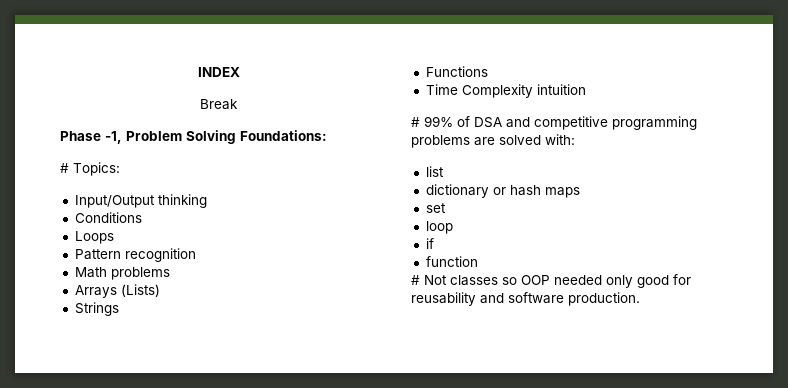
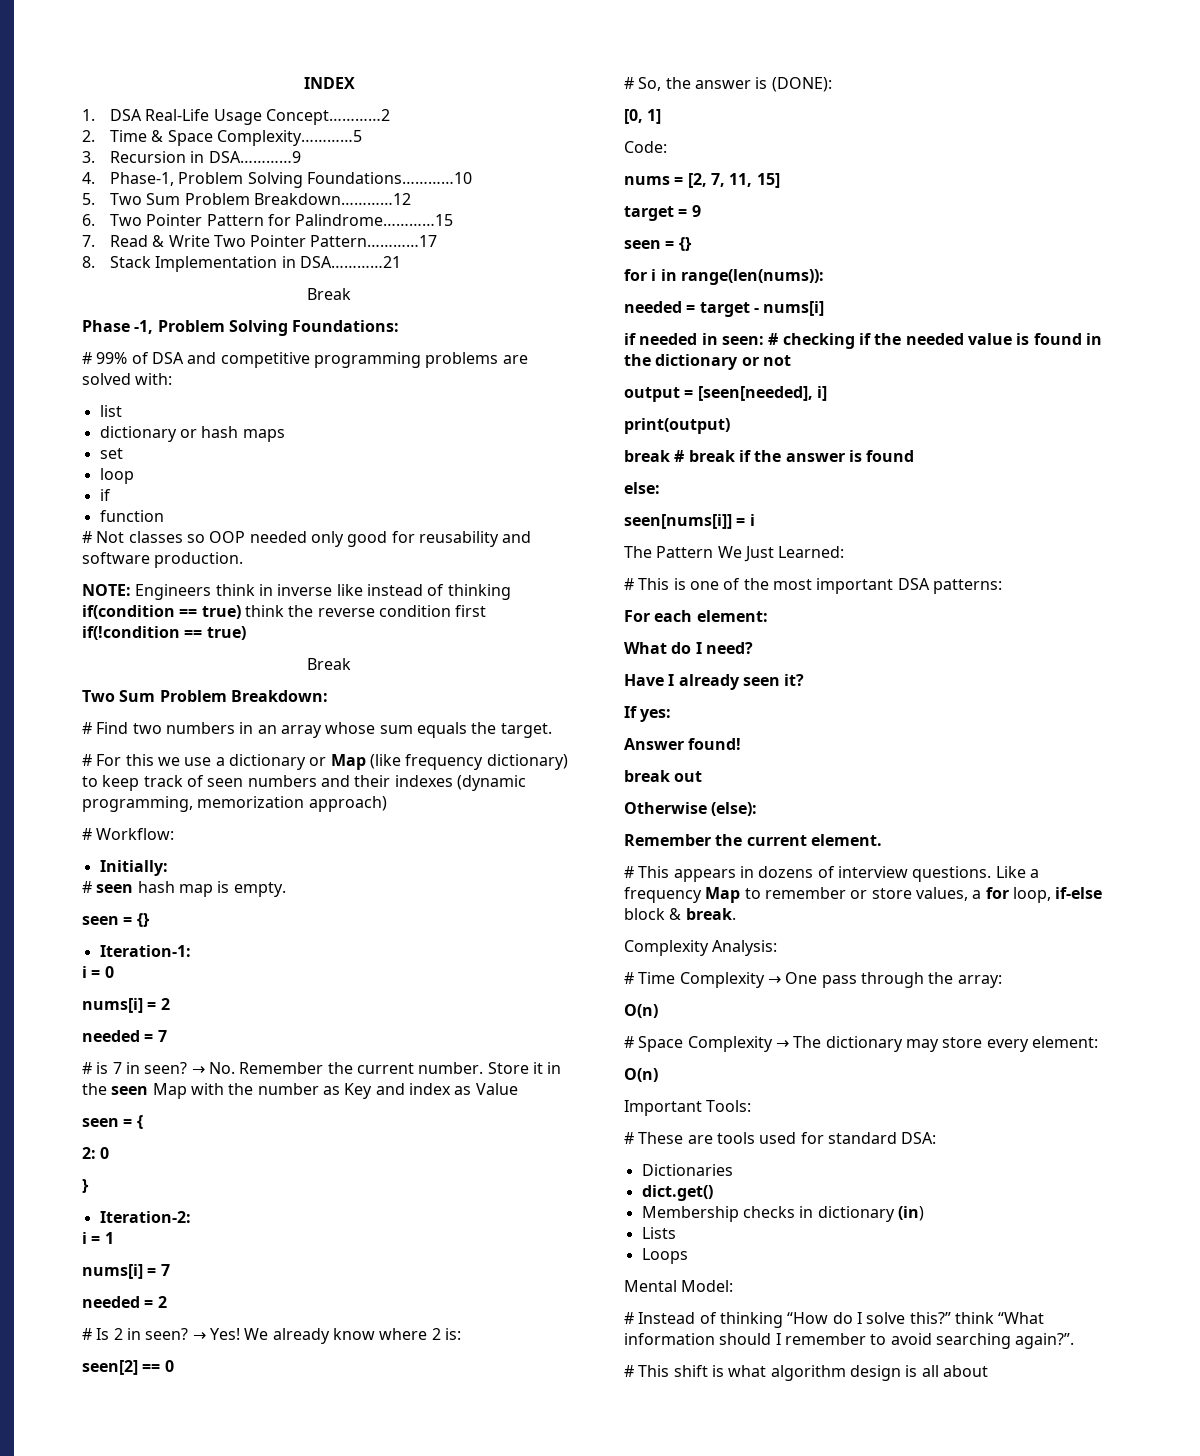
+ 1. DSA Real-Life Usage Concept…………2
+ 2. Time & Space Complexity…………5
+ 3. Recursion in DSA…………9
+ 4. Phase-1, Problem Solving Foundations…………10
+ 5. Two Sum Problem Breakdown…………12
+ 6. Two Pointer Pattern for Palindrome…………15
+ 7. Read & Write Two Pointer Pattern…………17
+ 8. Stack Implementation in DSA…………21
- # Topics:
- Input/Output thinking
- Conditions
- Loops
- Pattern recognition
- Math problems
- Arrays (Lists)
- Strings
- Functions
- Time Complexity intuition
+ NOTE: Engineers think in inverse like instead of thinking if(condition == true) think the reverse condition first if(!condition == true)
+ Break
+ Two Sum Problem Breakdown:
+ # Find two numbers in an array whose sum equals the target.
+ # For this we use a dictionary or Map (like frequency dictionary) to keep track of seen numbers and their indexes (dynamic programming, memorization approach)
+ # Workflow:
+ Initially:
+ # seen hash map is empty.
+ seen = {}
+ Iteration-1:
+ i = 0
+ nums[i] = 2
+ needed = 7
+ # is 7 in seen? → No. Remember the current number. Store it in the seen Map with the number as Key and index as Value
+ seen = {
+ 2: 0
+ }
+ Iteration-2:
+ i = 1
+ nums[i] = 7
+ needed = 2
+ # Is 2 in seen? → Yes! We already know where 2 is:
+ seen[2] == 0
+ # So, the answer is (DONE):
+ [0, 1]
+ Code:
+ nums = [2, 7, 11, 15]
+ target = 9
+ seen = {}
+ for i in range(len(nums)):
+ needed = target - nums[i]
+ if needed in seen: # checking if the needed value is found in the dictionary or not
+ output = [seen[needed], i]
+ print(output)
+ break # break if the answer is found
+ else:
+ seen[nums[i]] = i
+ The Pattern We Just Learned:
+ # This is one of the most important DSA patterns:
+ For each element:
+ What do I need?
+ Have I already seen it?
+ If yes:
+ Answer found!
+ break out
+ Otherwise (else):
+ Remember the current element.
+ # This appears in dozens of interview questions. Like a frequency Map to remember or store values, a for loop, if-else block & break.
+ Complexity Analysis:
+ # Time Complexity → One pass through the array:
+ O(n)
+ # Space Complexity → The dictionary may store every element:
+ O(n)
+ Important Tools:
+ # These are tools used for standard DSA:
+ Dictionaries
+ dict.get()
+ Membership checks in dictionary (in)
+ Lists
+ Loops
+ Mental Model:
+ # Instead of thinking “How do I solve this?” think “What information should I remember to avoid searching again?”.
+ # This shift is what algorithm design is all about

